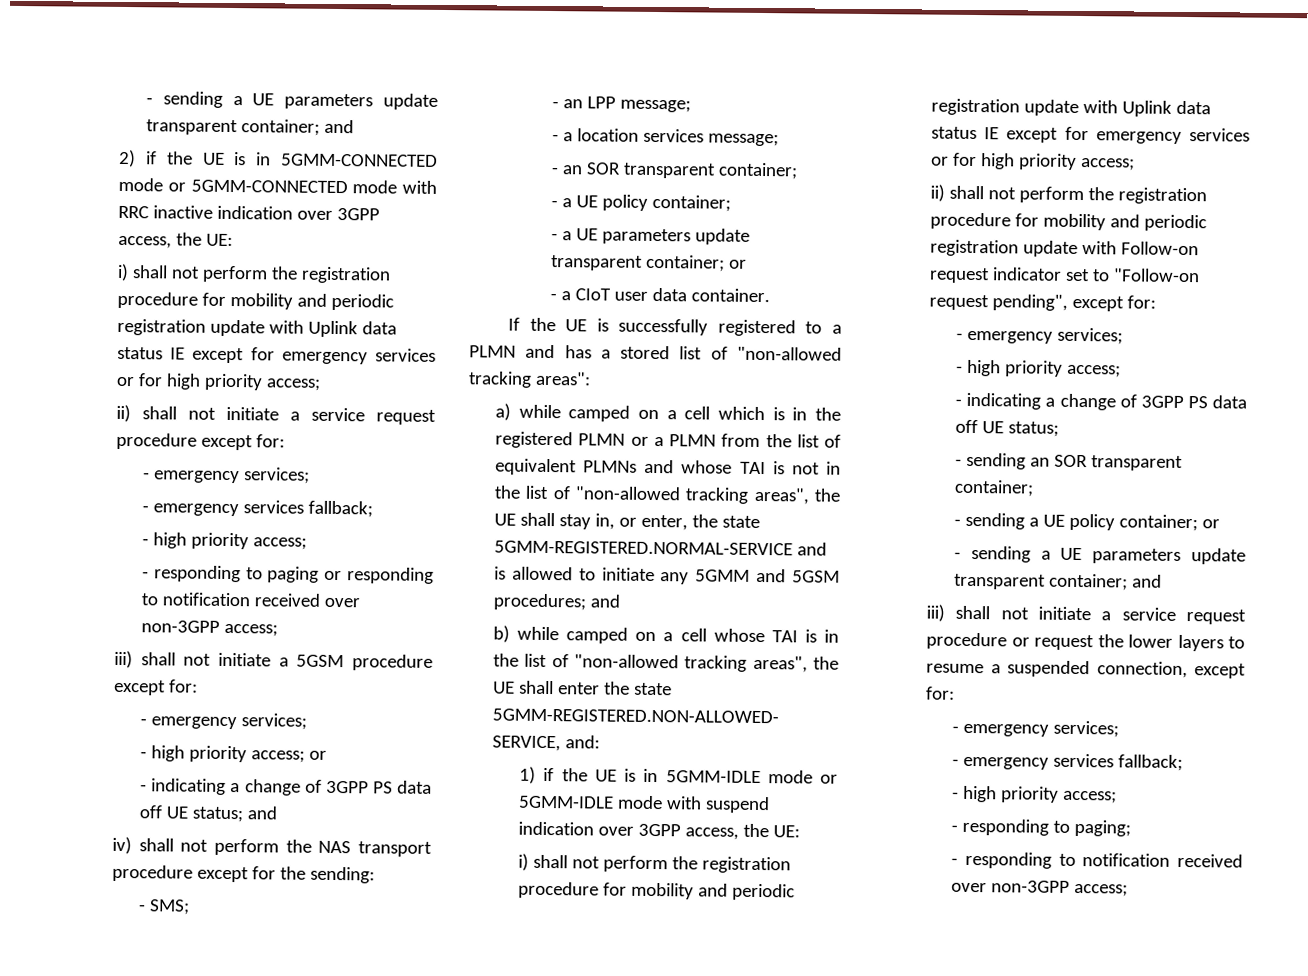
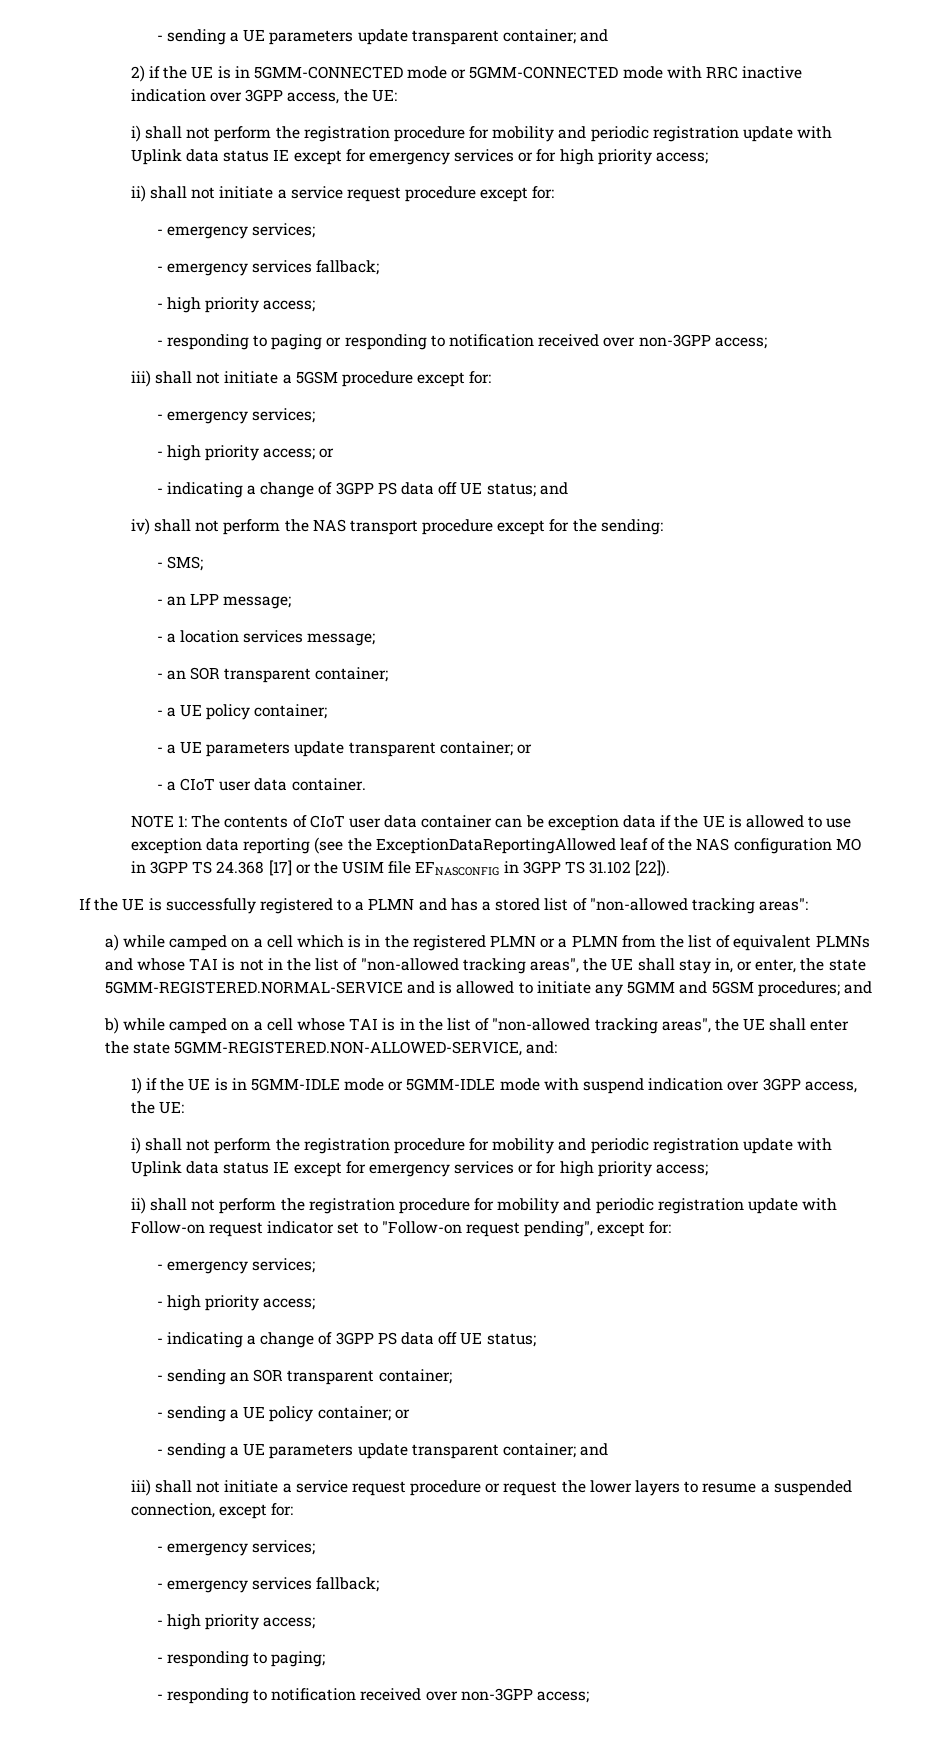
+ NOTE 1: The contents of CIoT user data container can be exception data if the UE is allowed to use exception data reporting (see the ExceptionDataReportingAllowed leaf of the NAS configuration MO in 3GPP TS 24.368 [17] or the USIM file EFNASCONFIG in 3GPP TS 31.102 [22]).

